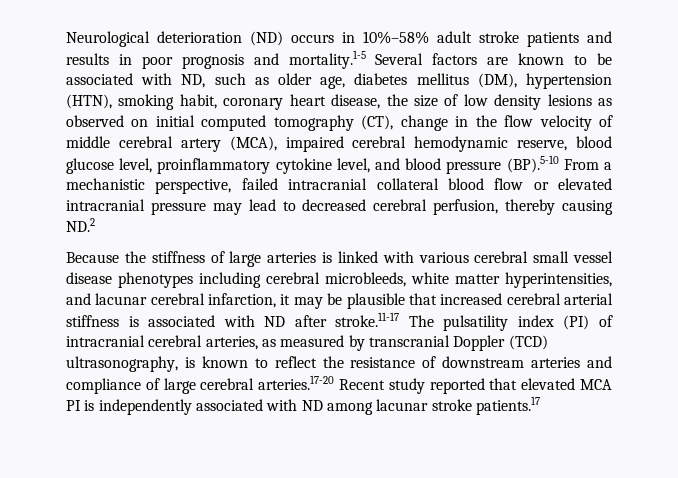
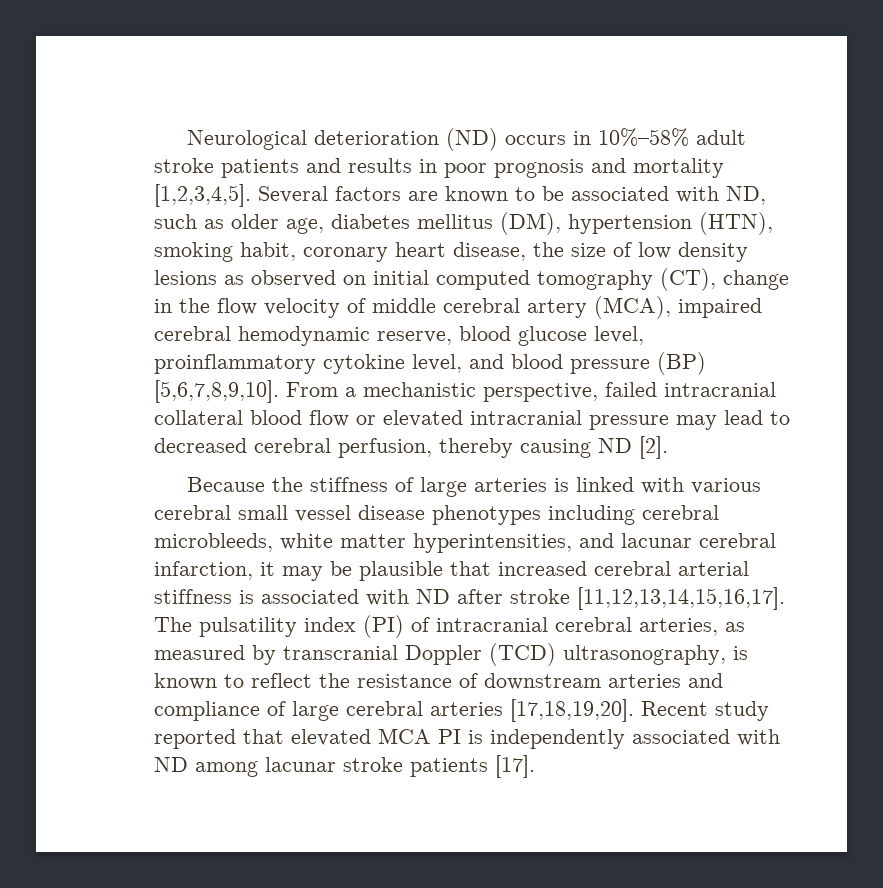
- Neurological deterioration (ND) occurs in 10%–58% adult stroke patients and results in poor prognosis and mortality.1-5 Several factors are known to be associated with ND, such as older age, diabetes mellitus (DM), hypertension (HTN), smoking habit, coronary heart disease, the size of low density lesions as observed on initial computed tomography (CT), change in the flow velocity of middle cerebral artery (MCA), impaired cerebral hemodynamic reserve, blood glucose level, proinflammatory cytokine level, and blood pressure (BP).5-10 From a mechanistic perspective, failed intracranial collateral blood flow or elevated intracranial pressure may lead to decreased cerebral perfusion, thereby causing ND.2
+ Neurological deterioration (ND) occurs in 10%–58% adult stroke patients and results in poor prognosis and mortality [1,2,3,4,5]. Several factors are known to be associated with ND, such as older age, diabetes mellitus (DM), hypertension (HTN), smoking habit, coronary heart disease, the size of low density lesions as observed on initial computed tomography (CT), change in the flow velocity of middle cerebral artery (MCA), impaired cerebral hemodynamic reserve, blood glucose level, proinflammatory cytokine level, and blood pressure (BP) [5,6,7,8,9,10]. From a mechanistic perspective, failed intracranial collateral blood flow or elevated intracranial pressure may lead to decreased cerebral perfusion, thereby causing ND [2].
- Because the stiffness of large arteries is linked with various cerebral small vessel disease phenotypes including cerebral microbleeds, white matter hyperintensities, and lacunar cerebral infarction, it may be plausible that increased cerebral arterial stiffness is associated with ND after stroke.11-17 The pulsatility index (PI) of intracranial cerebral arteries, as measured by transcranial Doppler (TCD) ultrasonography, is known to reflect the resistance of downstream arteries and compliance of large cerebral arteries.17-20 Recent study reported that elevated MCA PI is independently associated with ND among lacunar stroke patients.17
+ Because the stiffness of large arteries is linked with various cerebral small vessel disease phenotypes including cerebral microbleeds, white matter hyperintensities, and lacunar cerebral infarction, it may be plausible that increased cerebral arterial stiffness is associated with ND after stroke [11,12,13,14,15,16,17]. The pulsatility index (PI) of intracranial cerebral arteries, as measured by transcranial Doppler (TCD) ultrasonography, is known to reflect the resistance of downstream arteries and compliance of large cerebral arteries [17,18,19,20]. Recent study reported that elevated MCA PI is independently associated with ND among lacunar stroke patients [17].

